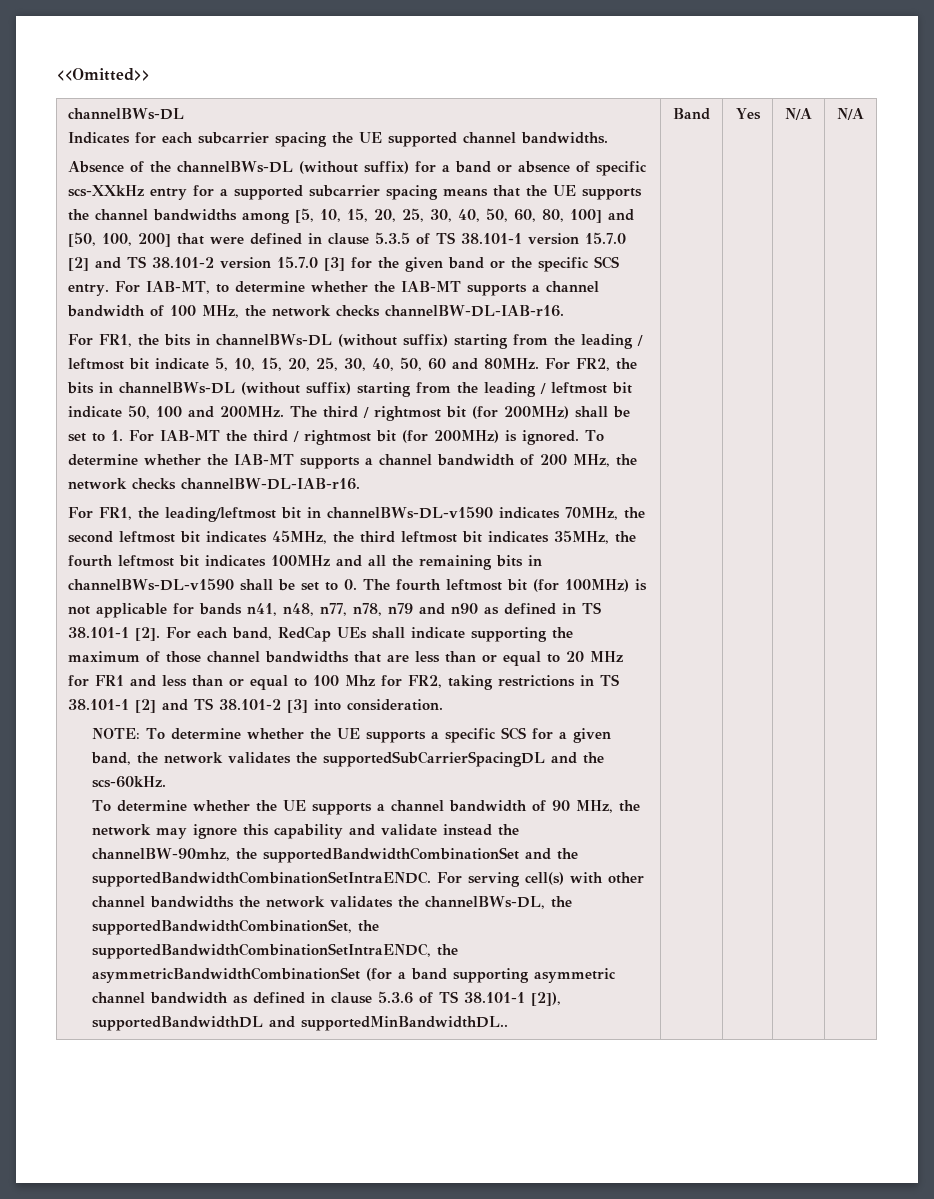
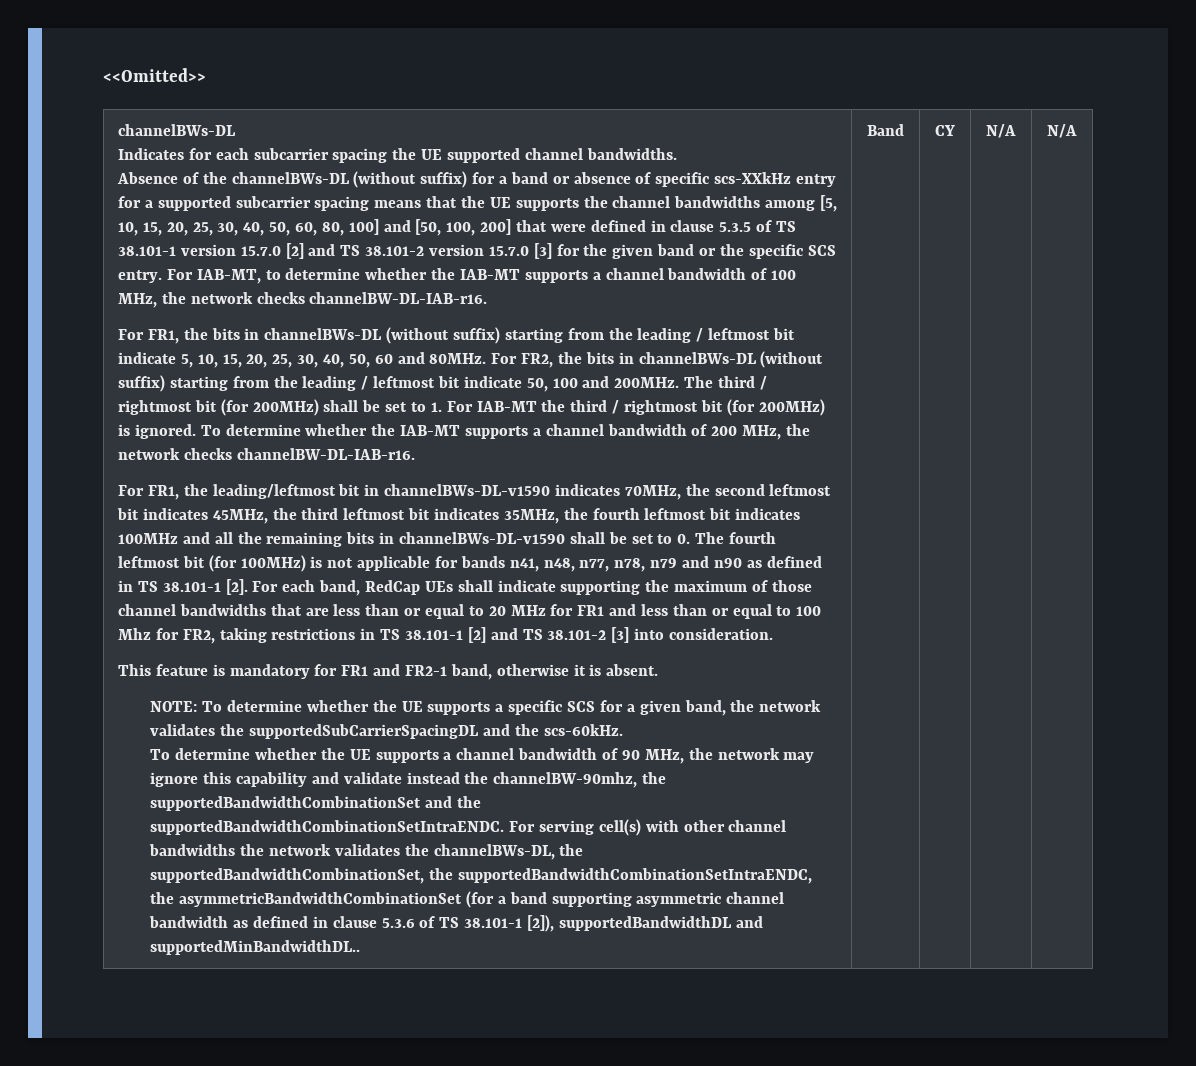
+ This feature is mandatory for FR1 and FR2-1 band, otherwise it is absent.
- Yes
+ CY

